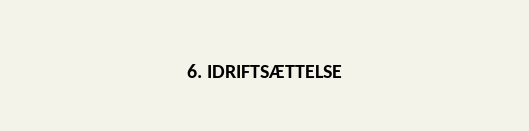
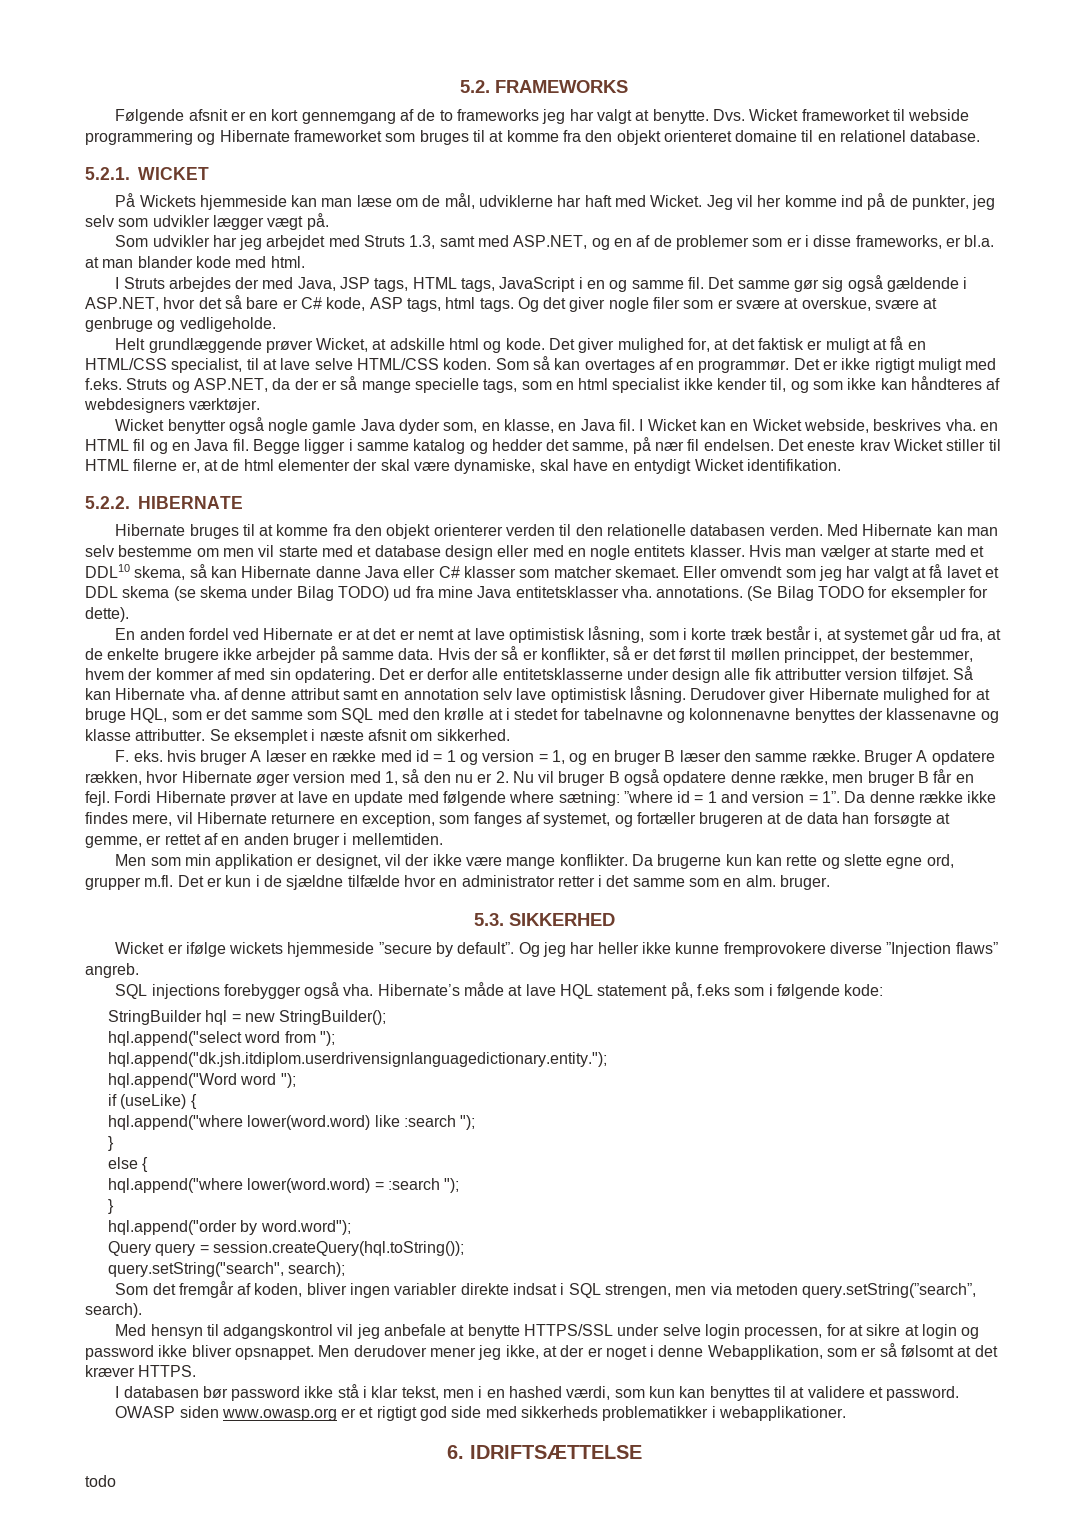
+ 5.2. FRAMEWORKS
+ Følgende afsnit er en kort gennemgang af de to frameworks jeg har valgt at benytte. Dvs. Wicket frameworket til webside programmering og Hibernate frameworket som bruges til at komme fra den objekt orienteret domaine til en relationel database.
+ 5.2.1. WICKET
+ På Wickets hjemmeside kan man læse om de mål, udviklerne har haft med Wicket. Jeg vil her komme ind på de punkter, jeg selv som udvikler lægger vægt på.
+ Som udvikler har jeg arbejdet med Struts 1.3, samt med ASP.NET, og en af de problemer som er i disse frameworks, er bl.a. at man blander kode med html.
+ I Struts arbejdes der med Java, JSP tags, HTML tags, JavaScript i en og samme fil. Det samme gør sig også gældende i ASP.NET, hvor det så bare er C# kode, ASP tags, html tags. Og det giver nogle filer som er svære at overskue, svære at genbruge og vedligeholde.
+ Helt grundlæggende prøver Wicket, at adskille html og kode. Det giver mulighed for, at det faktisk er muligt at få en HTML/CSS specialist, til at lave selve HTML/CSS koden. Som så kan overtages af en programmør. Det er ikke rigtigt muligt med f.eks. Struts og ASP.NET, da der er så mange specielle tags, som en html specialist ikke kender til, og som ikke kan håndteres af webdesigners værktøjer.
+ Wicket benytter også nogle gamle Java dyder som, en klasse, en Java fil. I Wicket kan en Wicket webside, beskrives vha. en HTML fil og en Java fil. Begge ligger i samme katalog og hedder det samme, på nær fil endelsen. Det eneste krav Wicket stiller til HTML filerne er, at de html elementer der skal være dynamiske, skal have en entydigt Wicket identifikation.
+ 5.2.2. HIBERNATE
+ Hibernate bruges til at komme fra den objekt orienterer verden til den relationelle databasen verden. Med Hibernate kan man selv bestemme om men vil starte med et database design eller med en nogle entitets klasser. Hvis man vælger at starte med et DDL10 skema, så kan Hibernate danne Java eller C# klasser som matcher skemaet. Eller omvendt som jeg har valgt at få lavet et DDL skema (se skema under Bilag TODO) ud fra mine Java entitetsklasser vha. annotations. (Se Bilag TODO for eksempler for dette).
+ En anden fordel ved Hibernate er at det er nemt at lave optimistisk låsning, som i korte træk består i, at systemet går ud fra, at de enkelte brugere ikke arbejder på samme data. Hvis der så er konflikter, så er det først til møllen princippet, der bestemmer, hvem der kommer af med sin opdatering. Det er derfor alle entitetsklasserne under design alle fik attributter version tilføjet. Så kan Hibernate vha. af denne attribut samt en annotation selv lave optimistisk låsning. Derudover giver Hibernate mulighed for at bruge HQL, som er det samme som SQL med den krølle at i stedet for tabelnavne og kolonnenavne benyttes der klassenavne og klasse attributter. Se eksemplet i næste afsnit om sikkerhed.
+ F. eks. hvis bruger A læser en række med id = 1 og version = 1, og en bruger B læser den samme række. Bruger A opdatere rækken, hvor Hibernate øger version med 1, så den nu er 2. Nu vil bruger B også opdatere denne række, men bruger B får en fejl. Fordi Hibernate prøver at lave en update med følgende where sætning: ”where id = 1 and version = 1”. Da denne række ikke findes mere, vil Hibernate returnere en exception, som fanges af systemet, og fortæller brugeren at de data han forsøgte at gemme, er rettet af en anden bruger i mellemtiden.
+ Men som min applikation er designet, vil der ikke være mange konflikter. Da brugerne kun kan rette og slette egne ord, grupper m.fl. Det er kun i de sjældne tilfælde hvor en administrator retter i det samme som en alm. bruger.
+ 5.3. SIKKERHED
+ Wicket er ifølge wickets hjemmeside ”secure by default”. Og jeg har heller ikke kunne fremprovokere diverse ”Injection flaws” angreb.
+ SQL injections forebygger også vha. Hibernate’s måde at lave HQL statement på, f.eks som i følgende kode:
+ StringBuilder hql = new StringBuilder();
+ hql.append("select word from ");
+ hql.append("dk.jsh.itdiplom.userdrivensignlanguagedictionary.entity.");
+ hql.append("Word word ");
+ if (useLike) {
+ hql.append("where lower(word.word) like :search ");
+ }
+ else {
+ hql.append("where lower(word.word) = :search ");
+ }
+ hql.append("order by word.word");
+ Query query = session.createQuery(hql.toString());
+ query.setString("search", search);
+ Som det fremgår af koden, bliver ingen variabler direkte indsat i SQL strengen, men via metoden query.setString(”search”, search).
+ Med hensyn til adgangskontrol vil jeg anbefale at benytte HTTPS/SSL under selve login processen, for at sikre at login og password ikke bliver opsnappet. Men derudover mener jeg ikke, at der er noget i denne Webapplikation, som er så følsomt at det kræver HTTPS.
+ I databasen bør password ikke stå i klar tekst, men i en hashed værdi, som kun kan benyttes til at validere et password.
+ OWASP siden www.owasp.org er et rigtigt god side med sikkerheds problematikker i webapplikationer.
+ todo

